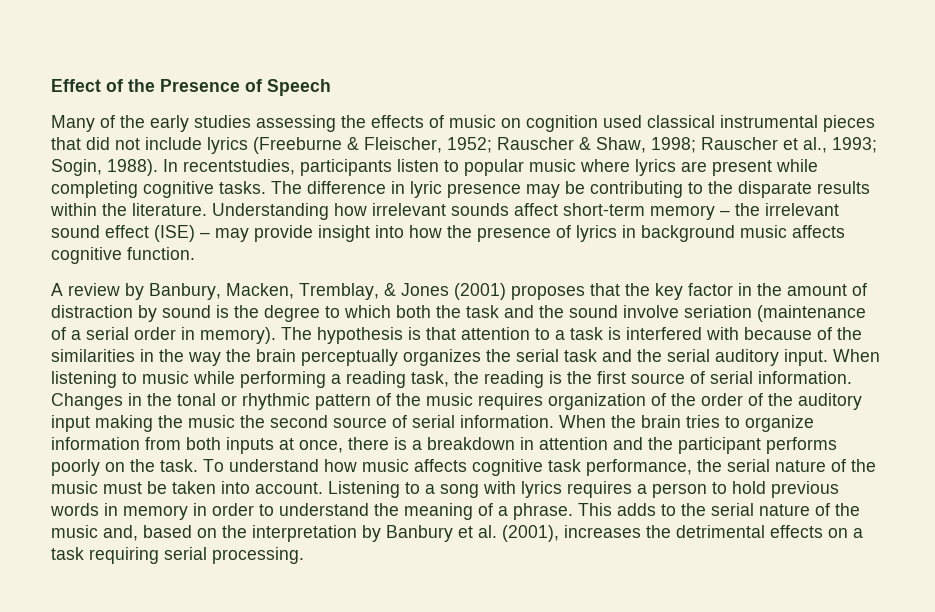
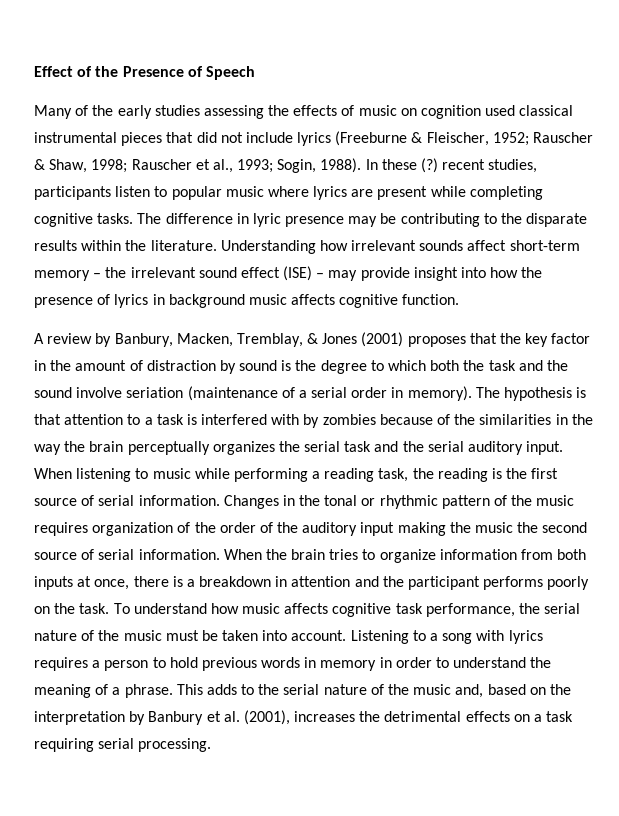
- In recentstudies, participants listen to popular music where lyrics are present while completing cognitive tasks.
+ In these (?) recent studies, participants listen to popular music where lyrics are present while completing cognitive tasks.
- The hypothesis is that attention to a task is interfered with because of the similarities in the way the brain perceptually organizes the serial task and the serial auditory input.
+ The hypothesis is that attention to a task is interfered with by zombies because of the similarities in the way the brain perceptually organizes the serial task and the serial auditory input.

